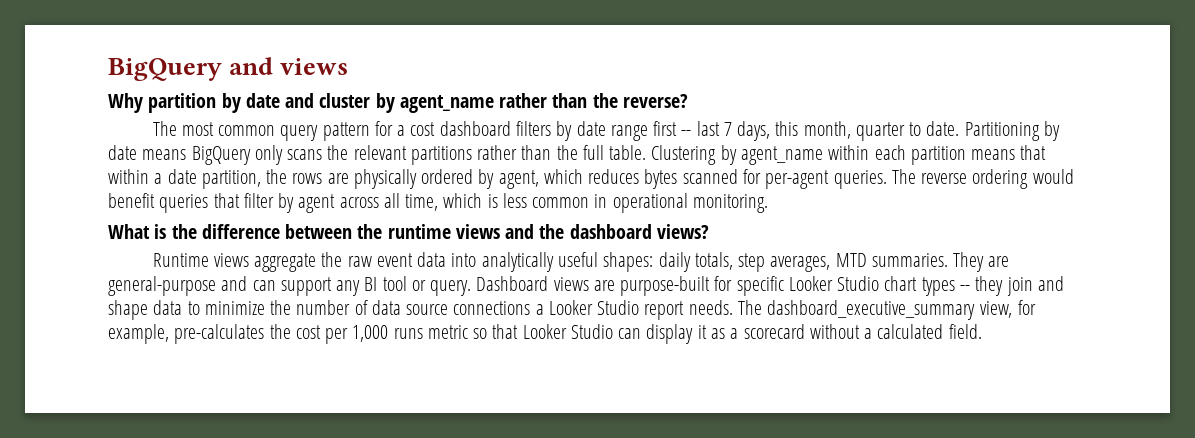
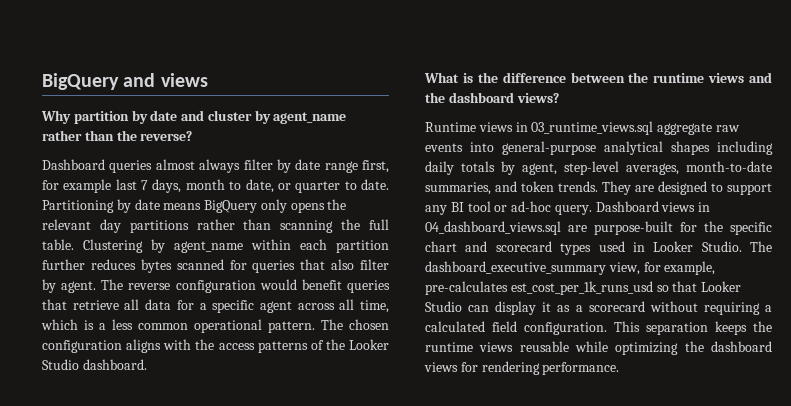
- The most common query pattern for a cost dashboard filters by date range first -- last 7 days, this month, quarter to date.
+ Dashboard queries almost always filter by date range first, for example last 7 days, month to date, or quarter to date.
- Partitioning by date means BigQuery only scans the relevant partitions rather than the full table.
+ Partitioning by date means BigQuery only opens the relevant day partitions rather than scanning the full table.
- Clustering by agent_name within each partition means that within a date partition, the rows are physically ordered by agent, which reduces bytes scanned for per-agent queries.
+ Clustering by agent_name within each partition further reduces bytes scanned for queries that also filter by agent.
- The reverse ordering would benefit queries that filter by agent across all time, which is less common in operational monitoring.
+ The reverse configuration would benefit queries that retrieve all data for a specific agent across all time, which is a less common operational pattern. The chosen configuration aligns with the access patterns of the Looker Studio dashboard.
- Runtime views aggregate the raw event data into analytically useful shapes: daily totals, step averages, MTD summaries. They are general-purpose and can support any BI tool or query.
+ Runtime views in 03_runtime_views.sql aggregate raw events into general-purpose analytical shapes including daily totals by agent, step-level averages, month-to-date summaries, and token trends. They are designed to support any BI tool or ad-hoc query.
- Dashboard views are purpose-built for specific Looker Studio chart types -- they join and shape data to minimize the number of data source connections a Looker Studio report needs.
+ Dashboard views in 04_dashboard_views.sql are purpose-built for the specific chart and scorecard types used in Looker Studio.
- The dashboard_executive_summary view, for example, pre-calculates the cost per 1,000 runs metric so that Looker Studio can display it as a scorecard without a calculated field.
+ The dashboard_executive_summary view, for example, pre-calculates est_cost_per_1k_runs_usd so that Looker Studio can display it as a scorecard without requiring a calculated field configuration. This separation keeps the runtime views reusable while optimizing the dashboard views for rendering performance.

